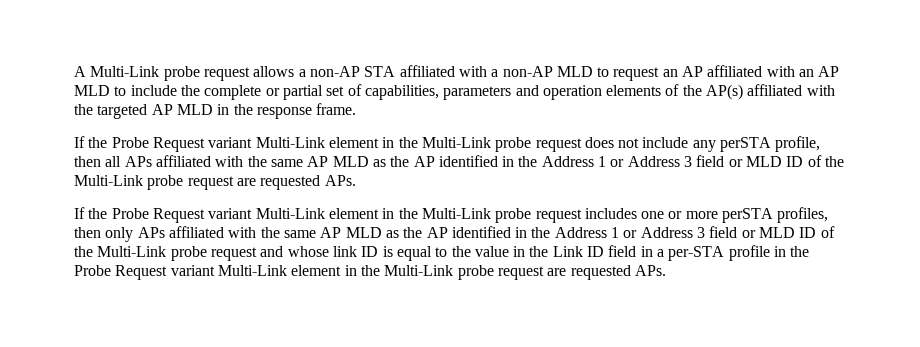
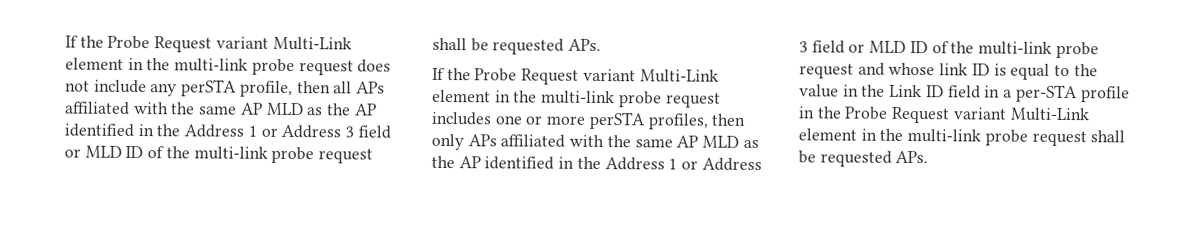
- A Multi-Link probe request allows a non-AP STA affiliated with a non-AP MLD to request an AP affiliated with an AP MLD to include the complete or partial set of capabilities, parameters and operation elements of the AP(s) affiliated with the targeted AP MLD in the response frame.
- If the Probe Request variant Multi-Link element in the Multi-Link probe request does not include any perSTA profile, then all APs affiliated with the same AP MLD as the AP identified in the Address 1 or Address 3 field or MLD ID of the Multi-Link probe request are requested APs.
+ If the Probe Request variant Multi-Link element in the multi-link probe request does not include any perSTA profile, then all APs affiliated with the same AP MLD as the AP identified in the Address 1 or Address 3 field or MLD ID of the multi-link probe request shall be requested APs.
- If the Probe Request variant Multi-Link element in the Multi-Link probe request includes one or more perSTA profiles, then only APs affiliated with the same AP MLD as the AP identified in the Address 1 or Address 3 field or MLD ID of the Multi-Link probe request and whose link ID is equal to the value in the Link ID field in a per-STA profile in the Probe Request variant Multi-Link element in the Multi-Link probe request are requested APs.
+ If the Probe Request variant Multi-Link element in the multi-link probe request includes one or more perSTA profiles, then only APs affiliated with the same AP MLD as the AP identified in the Address 1 or Address 3 field or MLD ID of the multi-link probe request and whose link ID is equal to the value in the Link ID field in a per-STA profile in the Probe Request variant Multi-Link element in the multi-link probe request shall be requested APs.

